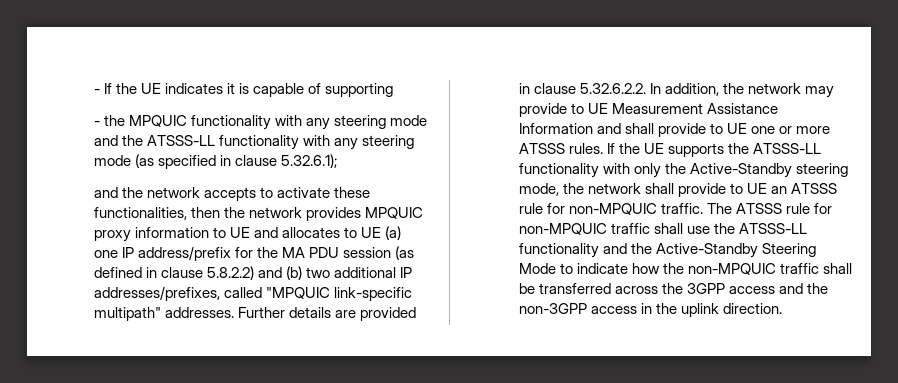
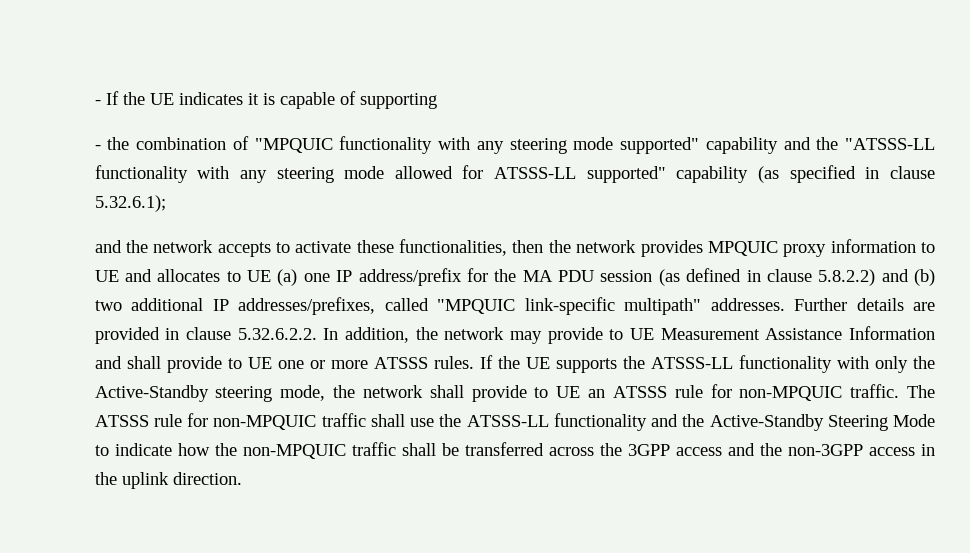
- - the MPQUIC functionality with any steering mode and the ATSSS-LL functionality with any steering mode (as specified in clause 5.32.6.1);
+ - the combination of "MPQUIC functionality with any steering mode supported" capability and the "ATSSS-LL functionality with any steering mode allowed for ATSSS-LL supported" capability (as specified in clause 5.32.6.1);

